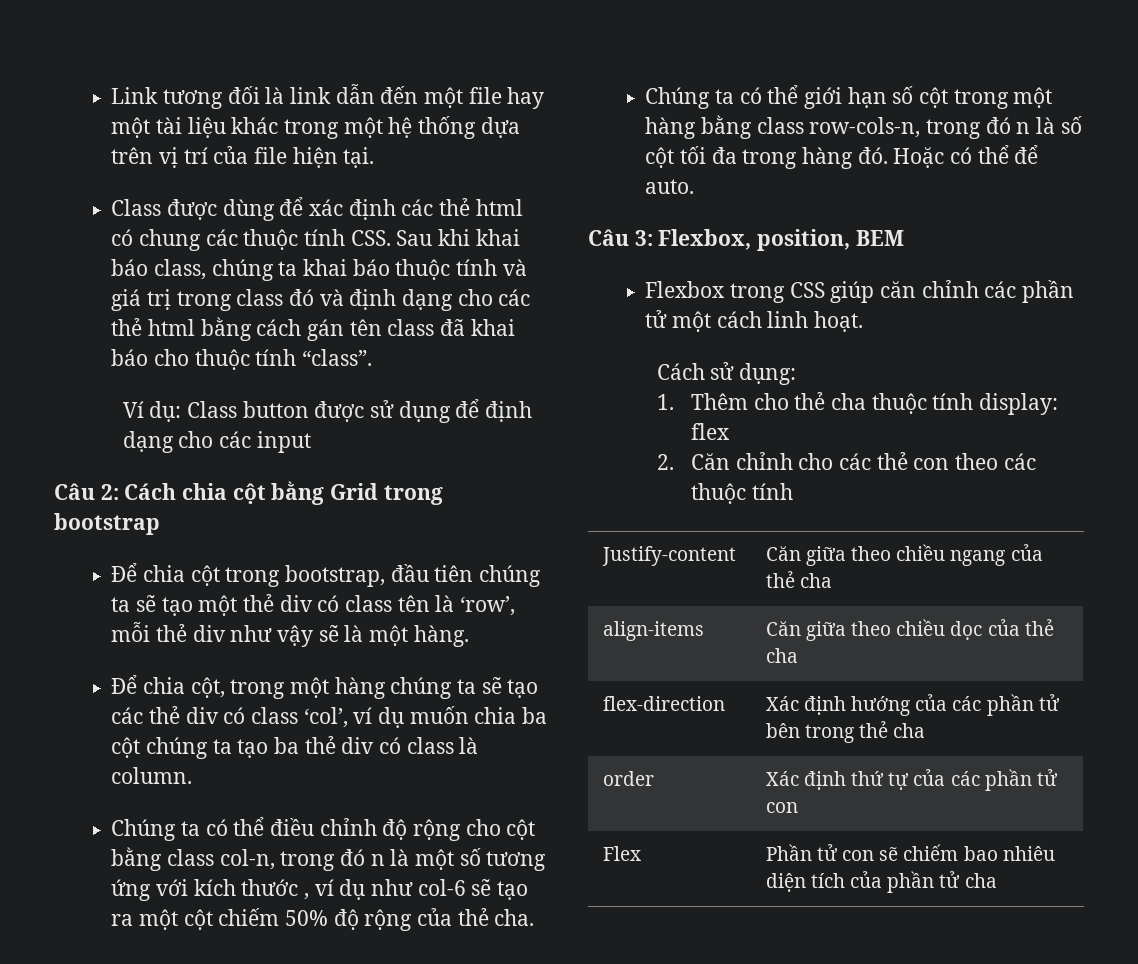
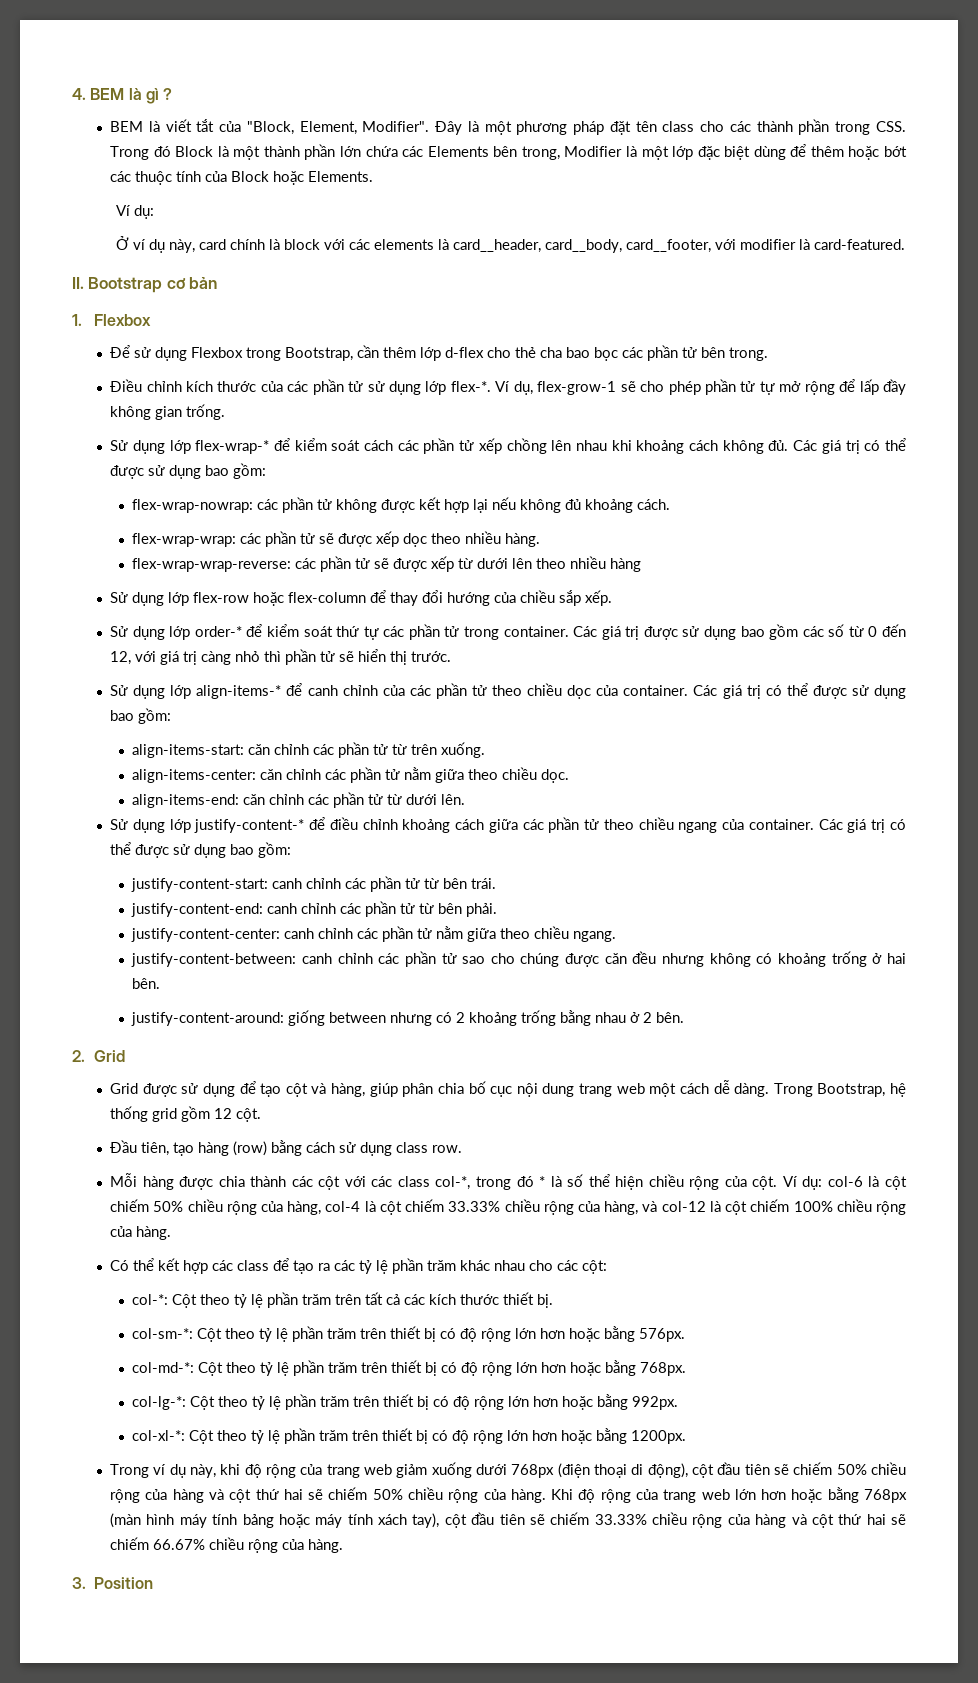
- Link tương đối là link dẫn đến một file hay một tài liệu khác trong một hệ thống dựa trên vị trí của file hiện tại.
- Class được dùng để xác định các thẻ html có chung các thuộc tính CSS. Sau khi khai báo class, chúng ta khai báo thuộc tính và giá trị trong class đó và định dạng cho các thẻ html bằng cách gán tên class đã khai báo cho thuộc tính “class”.
- Ví dụ: Class button được sử dụng để định dạng cho các input
- Câu 2: Cách chia cột bằng Grid trong bootstrap
- Để chia cột trong bootstrap, đầu tiên chúng ta sẽ tạo một thẻ div có class tên là ‘row’, mỗi thẻ div như vậy sẽ là một hàng.
- Để chia cột, trong một hàng chúng ta sẽ tạo các thẻ div có class ‘col’, ví dụ muốn chia ba cột chúng ta tạo ba thẻ div có class là column.
- Chúng ta có thể điều chỉnh độ rộng cho cột bằng class col-n, trong đó n là một số tương ứng với kích thước , ví dụ như col-6 sẽ tạo ra một cột chiếm 50% độ rộng của thẻ cha.
- Chúng ta có thể giới hạn số cột trong một hàng bằng class row-cols-n, trong đó n là số cột tối đa trong hàng đó. Hoặc có thể để auto.
- Câu 3: Flexbox, position, BEM
- Flexbox trong CSS giúp căn chỉnh các phần tử một cách linh hoạt.
- Cách sử dụng:
- 1. Thêm cho thẻ cha thuộc tính display: flex
- 2. Căn chỉnh cho các thẻ con theo các thuộc tính
- Justify-content | Căn giữa theo chiều ngang của thẻ cha
- align-items | Căn giữa theo chiều dọc của thẻ cha
- flex-direction | Xác định hướng của các phần tử bên trong thẻ cha
- order | Xác định thứ tự của các phần tử con
- Flex | Phần tử con sẽ chiếm bao nhiêu diện tích của phần tử cha
+ 4. BEM là gì ?
+ BEM là viết tắt của "Block, Element, Modifier". Đây là một phương pháp đặt tên class cho các thành phần trong CSS. Trong đó Block là một thành phần lớn chứa các Elements bên trong, Modifier là một lớp đặc biệt dùng để thêm hoặc bớt các thuộc tính của Block hoặc Elements.
+ Ví dụ:
+ Ở ví dụ này, card chính là block với các elements là card__header, card__body, card__footer, với modifier là card-featured.
+ II. Bootstrap cơ bản
+ 1. Flexbox
+ Để sử dụng Flexbox trong Bootstrap, cần thêm lớp d-flex cho thẻ cha bao bọc các phần tử bên trong.
+ Điều chỉnh kích thước của các phần tử sử dụng lớp flex-*. Ví dụ, flex-grow-1 sẽ cho phép phần tử tự mở rộng để lấp đầy không gian trống.
+ Sử dụng lớp flex-wrap-* để kiểm soát cách các phần tử xếp chồng lên nhau khi khoảng cách không đủ. Các giá trị có thể được sử dụng bao gồm:
+ flex-wrap-nowrap: các phần tử không được kết hợp lại nếu không đủ khoảng cách.
+ flex-wrap-wrap: các phần tử sẽ được xếp dọc theo nhiều hàng.
+ flex-wrap-wrap-reverse: các phần tử sẽ được xếp từ dưới lên theo nhiều hàng
+ Sử dụng lớp flex-row hoặc flex-column để thay đổi hướng của chiều sắp xếp.
+ Sử dụng lớp order-* để kiểm soát thứ tự các phần tử trong container. Các giá trị được sử dụng bao gồm các số từ 0 đến 12, với giá trị càng nhỏ thì phần tử sẽ hiển thị trước.
+ Sử dụng lớp align-items-* để canh chỉnh của các phần tử theo chiều dọc của container. Các giá trị có thể được sử dụng bao gồm:
+ align-items-start: căn chỉnh các phần tử từ trên xuống.
+ align-items-center: căn chỉnh các phần tử nằm giữa theo chiều dọc.
+ align-items-end: căn chỉnh các phần tử từ dưới lên.
+ Sử dụng lớp justify-content-* để điều chỉnh khoảng cách giữa các phần tử theo chiều ngang của container. Các giá trị có thể được sử dụng bao gồm:
+ justify-content-start: canh chỉnh các phần tử từ bên trái.
+ justify-content-end: canh chỉnh các phần tử từ bên phải.
+ justify-content-center: canh chỉnh các phần tử nằm giữa theo chiều ngang.
+ justify-content-between: canh chỉnh các phần tử sao cho chúng được căn đều nhưng không có khoảng trống ở hai bên.
+ justify-content-around: giống between nhưng có 2 khoảng trống bằng nhau ở 2 bên.
+ 2. Grid
+ Grid được sử dụng để tạo cột và hàng, giúp phân chia bố cục nội dung trang web một cách dễ dàng. Trong Bootstrap, hệ thống grid gồm 12 cột.
+ Đầu tiên, tạo hàng (row) bằng cách sử dụng class row.
+ Mỗi hàng được chia thành các cột với các class col-*, trong đó * là số thể hiện chiều rộng của cột. Ví dụ: col-6 là cột chiếm 50% chiều rộng của hàng, col-4 là cột chiếm 33.33% chiều rộng của hàng, và col-12 là cột chiếm 100% chiều rộng của hàng.
+ Có thể kết hợp các class để tạo ra các tỷ lệ phần trăm khác nhau cho các cột:
+ col-*: Cột theo tỷ lệ phần trăm trên tất cả các kích thước thiết bị.
+ col-sm-*: Cột theo tỷ lệ phần trăm trên thiết bị có độ rộng lớn hơn hoặc bằng 576px.
+ col-md-*: Cột theo tỷ lệ phần trăm trên thiết bị có độ rộng lớn hơn hoặc bằng 768px.
+ col-lg-*: Cột theo tỷ lệ phần trăm trên thiết bị có độ rộng lớn hơn hoặc bằng 992px.
+ col-xl-*: Cột theo tỷ lệ phần trăm trên thiết bị có độ rộng lớn hơn hoặc bằng 1200px.
+ Trong ví dụ này, khi độ rộng của trang web giảm xuống dưới 768px (điện thoại di động), cột đầu tiên sẽ chiếm 50% chiều rộng của hàng và cột thứ hai sẽ chiếm 50% chiều rộng của hàng. Khi độ rộng của trang web lớn hơn hoặc bằng 768px (màn hình máy tính bảng hoặc máy tính xách tay), cột đầu tiên sẽ chiếm 33.33% chiều rộng của hàng và cột thứ hai sẽ chiếm 66.67% chiều rộng của hàng.
+ 3. Position

